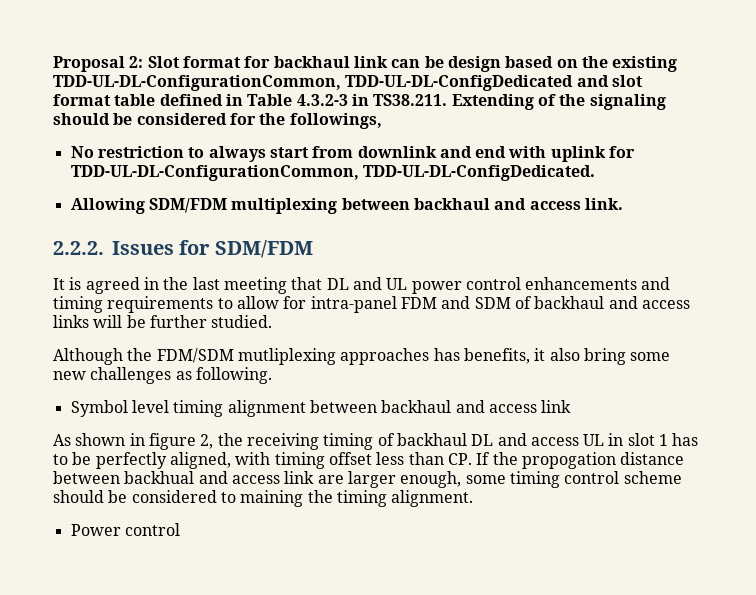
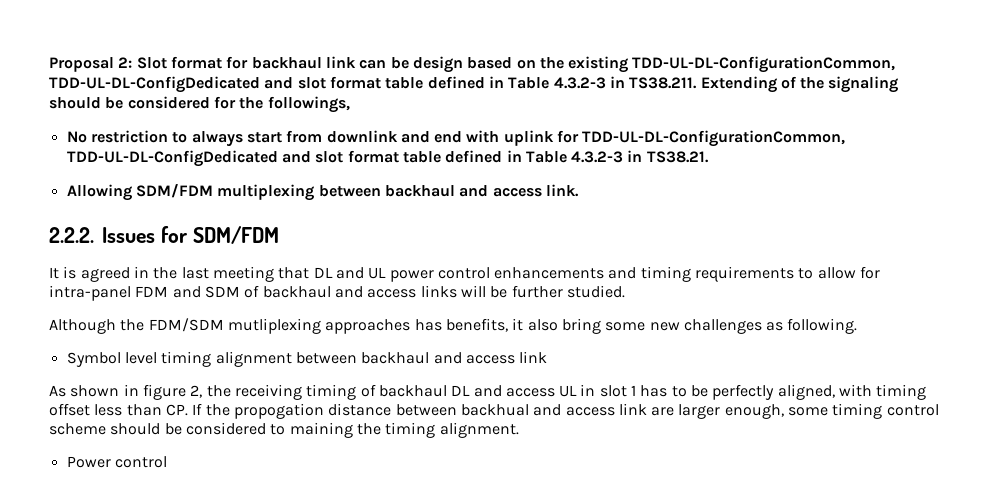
- No restriction to always start from downlink and end with uplink for TDD-UL-DL-ConfigurationCommon, TDD-UL-DL-ConfigDedicated.
+ No restriction to always start from downlink and end with uplink for TDD-UL-DL-ConfigurationCommon, TDD-UL-DL-ConfigDedicated and slot format table defined in Table 4.3.2-3 in TS38.21.

